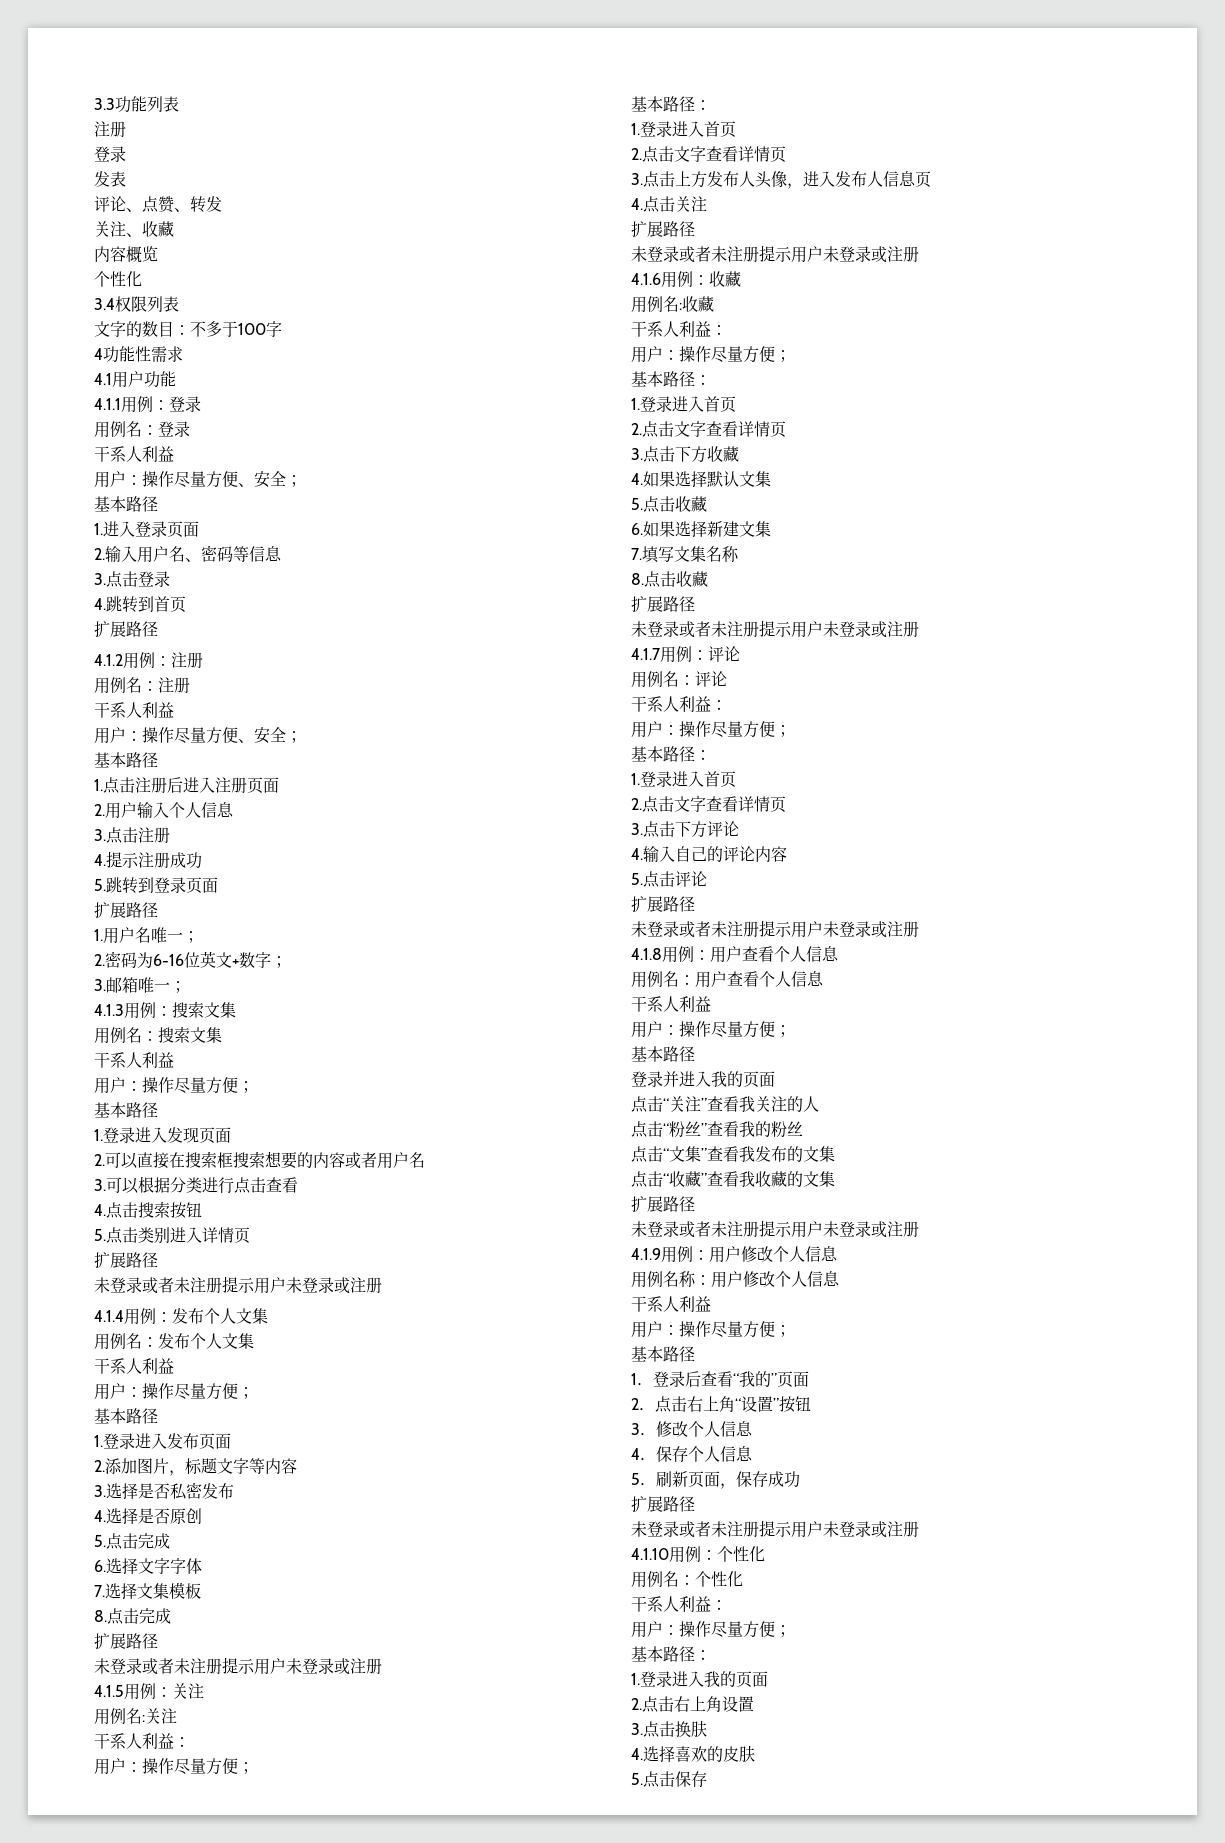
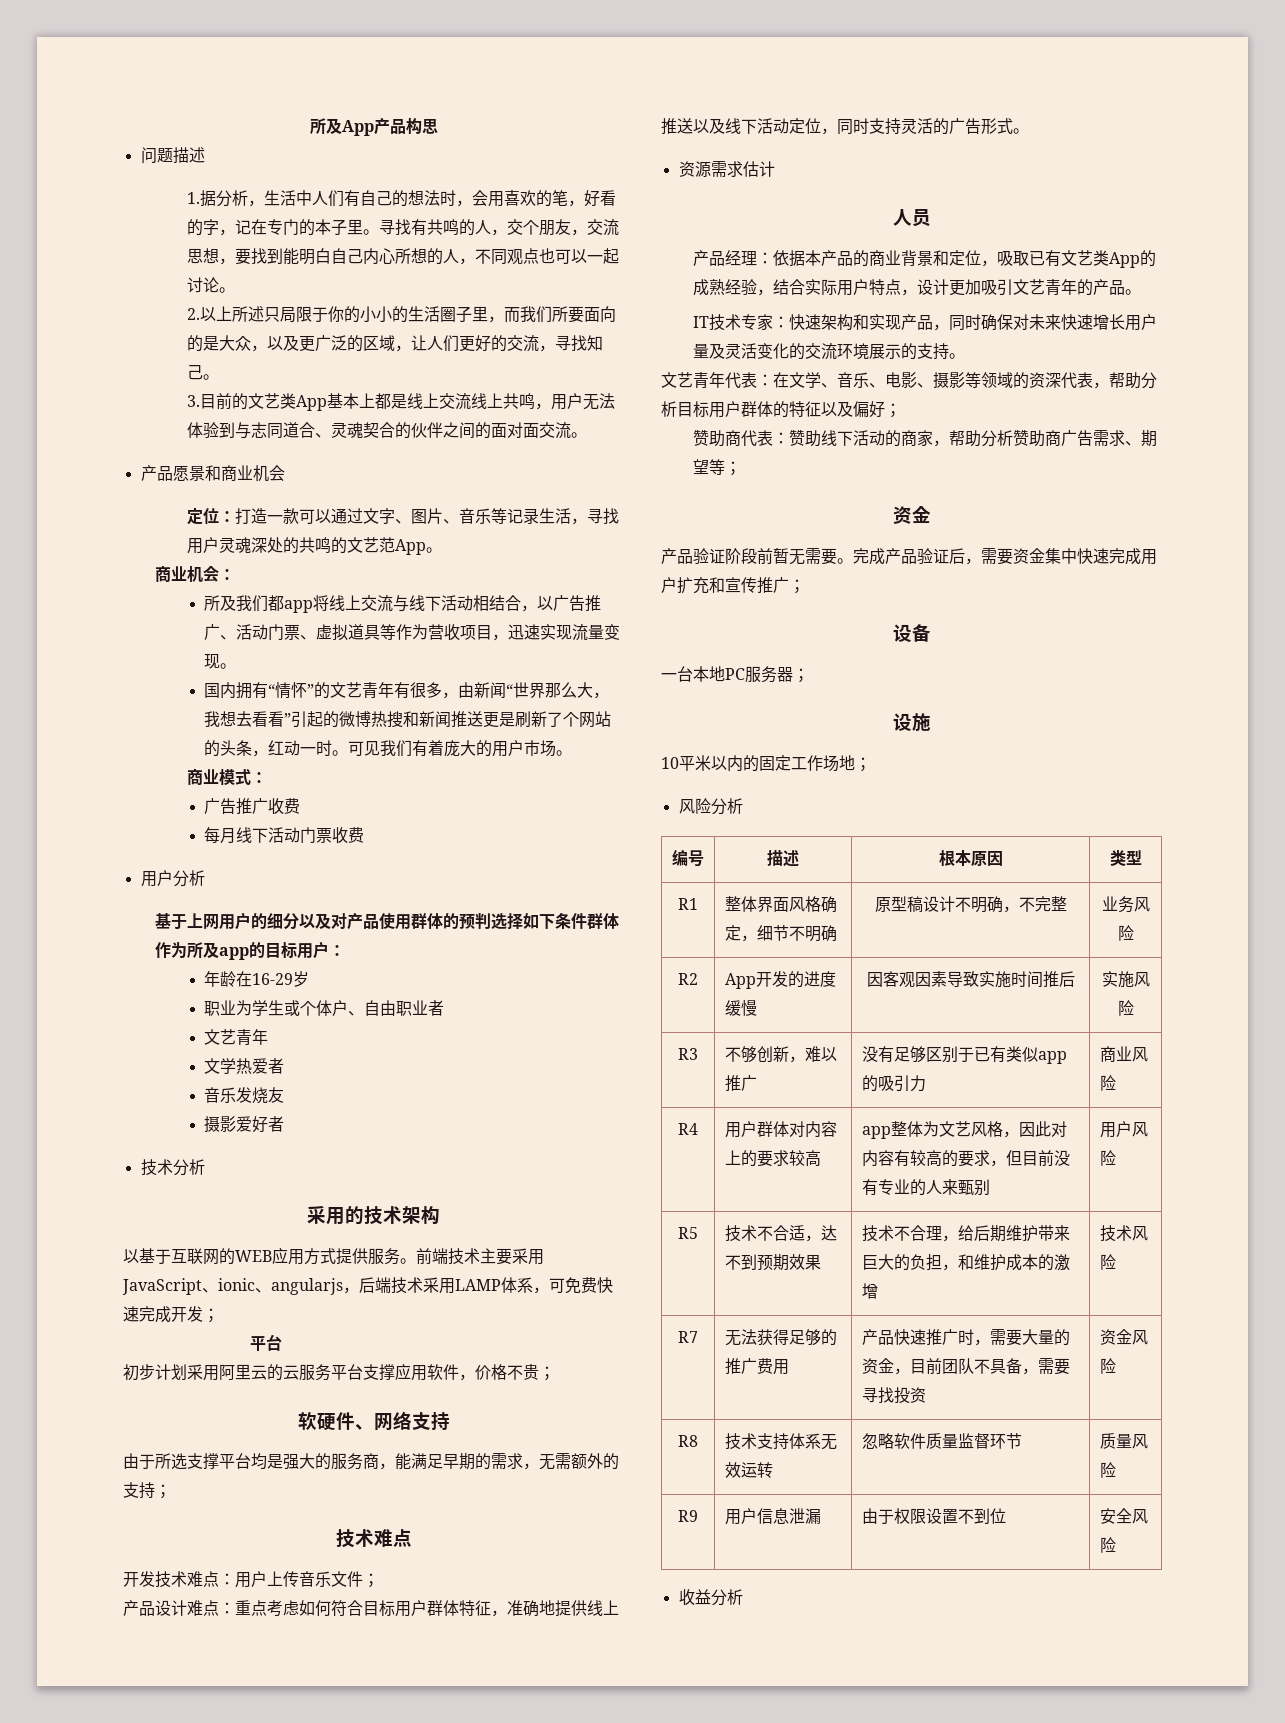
- 3.3功能列表
- 注册
- 登录
- 发表
- 评论、点赞、转发
- 关注、收藏
- 内容概览
- 个性化
- 3.4权限列表
- 文字的数目：不多于100字
- 4功能性需求
- 4.1用户功能
- 4.1.1用例：登录
- 用例名：登录
- 干系人利益
- 用户：操作尽量方便、安全；
- 基本路径
- 1.进入登录页面
- 2.输入用户名、密码等信息
- 3.点击登录
- 4.跳转到首页
- 扩展路径
- 4.1.2用例：注册
- 用例名：注册
- 干系人利益
- 用户：操作尽量方便、安全；
- 基本路径
- 1.点击注册后进入注册页面
- 2.用户输入个人信息
- 3.点击注册
- 4.提示注册成功
- 5.跳转到登录页面
- 扩展路径
- 1.用户名唯一；
- 2.密码为6-16位英文+数字；
- 3.邮箱唯一；
- 4.1.3用例：搜索文集
- 用例名：搜索文集
- 干系人利益
- 用户：操作尽量方便；
- 基本路径
- 1.登录进入发现页面
- 2.可以直接在搜索框搜索想要的内容或者用户名
- 3.可以根据分类进行点击查看
- 4.点击搜索按钮
- 5.点击类别进入详情页
- 扩展路径
- 未登录或者未注册提示用户未登录或注册
- 4.1.4用例：发布个人文集
- 用例名：发布个人文集
- 干系人利益
- 用户：操作尽量方便；
- 基本路径
- 1.登录进入发布页面
- 2.添加图片，标题文字等内容
- 3.选择是否私密发布
- 4.选择是否原创
- 5.点击完成
- 6.选择文字字体
- 7.选择文集模板
- 8.点击完成
- 扩展路径
- 未登录或者未注册提示用户未登录或注册
- 4.1.5用例：关注
- 用例名:关注
- 干系人利益：
- 用户：操作尽量方便；
- 基本路径：
- 1.登录进入首页
- 2.点击文字查看详情页
- 3.点击上方发布人头像，进入发布人信息页
- 4.点击关注
- 扩展路径
- 未登录或者未注册提示用户未登录或注册
- 4.1.6用例：收藏
- 用例名:收藏
- 干系人利益：
- 用户：操作尽量方便；
- 基本路径：
- 1.登录进入首页
- 2.点击文字查看详情页
- 3.点击下方收藏
- 4.如果选择默认文集
- 5.点击收藏
- 6.如果选择新建文集
- 7.填写文集名称
- 8.点击收藏
- 扩展路径
- 未登录或者未注册提示用户未登录或注册
- 4.1.7用例：评论
- 用例名：评论
- 干系人利益：
- 用户：操作尽量方便；
- 基本路径：
- 1.登录进入首页
- 2.点击文字查看详情页
- 3.点击下方评论
- 4.输入自己的评论内容
- 5.点击评论
- 扩展路径
- 未登录或者未注册提示用户未登录或注册
- 4.1.8用例：用户查看个人信息
- 用例名：用户查看个人信息
- 干系人利益
- 用户：操作尽量方便；
- 基本路径
- 登录并进入我的页面
- 点击“关注”查看我关注的人
- 点击“粉丝”查看我的粉丝
- 点击“文集”查看我发布的文集
- 点击“收藏”查看我收藏的文集
- 扩展路径
- 未登录或者未注册提示用户未登录或注册
- 4.1.9用例：用户修改个人信息
- 用例名称：用户修改个人信息
- 干系人利益
- 用户：操作尽量方便；
- 基本路径
- 1．登录后查看“我的”页面
- 2．点击右上角“设置”按钮
- 3．修改个人信息
- 4．保存个人信息
- 5．刷新页面，保存成功
- 扩展路径
- 未登录或者未注册提示用户未登录或注册
- 4.1.10用例：个性化
- 用例名：个性化
- 干系人利益：
- 用户：操作尽量方便；
- 基本路径：
- 1.登录进入我的页面
- 2.点击右上角设置
- 3.点击换肤
- 4.选择喜欢的皮肤
- 5.点击保存
+ 所及App产品构思
+ 问题描述
+ 1.据分析，生活中人们有自己的想法时，会用喜欢的笔，好看的字，记在专门的本子里。寻找有共鸣的人，交个朋友，交流思想，要找到能明白自己内心所想的人，不同观点也可以一起讨论。
+ 2.以上所述只局限于你的小小的生活圈子里，而我们所要面向的是大众，以及更广泛的区域，让人们更好的交流，寻找知己。
+ 3.目前的文艺类App基本上都是线上交流线上共鸣，用户无法体验到与志同道合、灵魂契合的伙伴之间的面对面交流。
+ 产品愿景和商业机会
+ 定位：打造一款可以通过文字、图片、音乐等记录生活，寻找用户灵魂深处的共鸣的文艺范App。
+ 商业机会：
+ 所及我们都app将线上交流与线下活动相结合，以广告推广、活动门票、虚拟道具等作为营收项目，迅速实现流量变现。
+ 国内拥有“情怀”的文艺青年有很多，由新闻“世界那么大，我想去看看”引起的微博热搜和新闻推送更是刷新了个网站的头条，红动一时。可见我们有着庞大的用户市场。
+ 商业模式：
+ 广告推广收费
+ 每月线下活动门票收费
+ 用户分析
+ 基于上网用户的细分以及对产品使用群体的预判选择如下条件群体作为所及app的目标用户：
+ 年龄在16-29岁
+ 职业为学生或个体户、自由职业者
+ 文艺青年
+ 文学热爱者
+ 音乐发烧友
+ 摄影爱好者
+ 技术分析
+ 采用的技术架构
+ 以基于互联网的WEB应用方式提供服务。前端技术主要采用JavaScript、ionic、angularjs，后端技术采用LAMP体系，可免费快速完成开发；
+ 平台
+ 初步计划采用阿里云的云服务平台支撑应用软件，价格不贵；
+ 软硬件、网络支持
+ 由于所选支撑平台均是强大的服务商，能满足早期的需求，无需额外的支持；
+ 技术难点
+ 开发技术难点：用户上传音乐文件；
+ 产品设计难点：重点考虑如何符合目标用户群体特征，准确地提供线上推送以及线下活动定位，同时支持灵活的广告形式。
+ 资源需求估计
+ 人员
+ 产品经理：依据本产品的商业背景和定位，吸取已有文艺类App的成熟经验，结合实际用户特点，设计更加吸引文艺青年的产品。
+ IT技术专家：快速架构和实现产品，同时确保对未来快速增长用户量及灵活变化的交流环境展示的支持。
+ 文艺青年代表：在文学、音乐、电影、摄影等领域的资深代表，帮助分析目标用户群体的特征以及偏好；
+ 赞助商代表：赞助线下活动的商家，帮助分析赞助商广告需求、期望等；
+ 资金
+ 产品验证阶段前暂无需要。完成产品验证后，需要资金集中快速完成用户扩充和宣传推广；
+ 设备
+ 一台本地PC服务器；
+ 设施
+ 10平米以内的固定工作场地；
+ 风险分析
+ 编号 | 描述 | 根本原因 | 类型
+ R1 | 整体界面风格确定，细节不明确 | 原型稿设计不明确，不完整 | 业务风险
+ R2 | App开发的进度缓慢 | 因客观因素导致实施时间推后 | 实施风险
+ R3 | 不够创新，难以推广 | 没有足够区别于已有类似app的吸引力 | 商业风险
+ R4 | 用户群体对内容上的要求较高 | app整体为文艺风格，因此对内容有较高的要求，但目前没有专业的人来甄别 | 用户风险
+ R5 | 技术不合适，达不到预期效果 | 技术不合理，给后期维护带来巨大的负担，和维护成本的激增 | 技术风险
+ R7 | 无法获得足够的推广费用 | 产品快速推广时，需要大量的资金，目前团队不具备，需要寻找投资 | 资金风险
+ R8 | 技术支持体系无效运转 | 忽略软件质量监督环节 | 质量风险
+ R9 | 用户信息泄漏 | 由于权限设置不到位 | 安全风险
+ 收益分析

